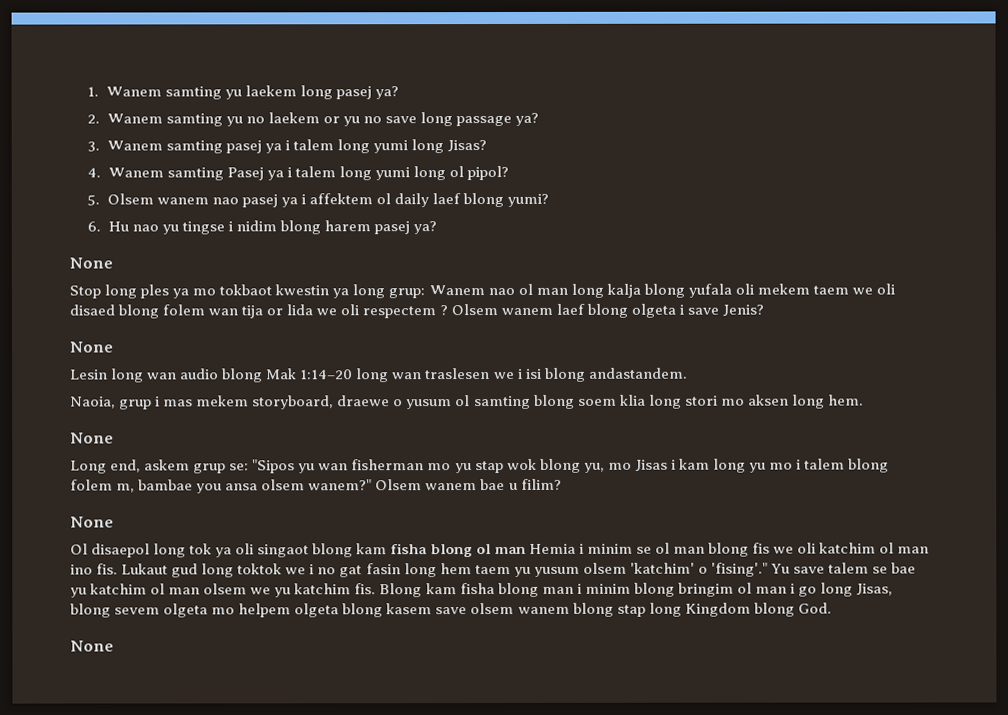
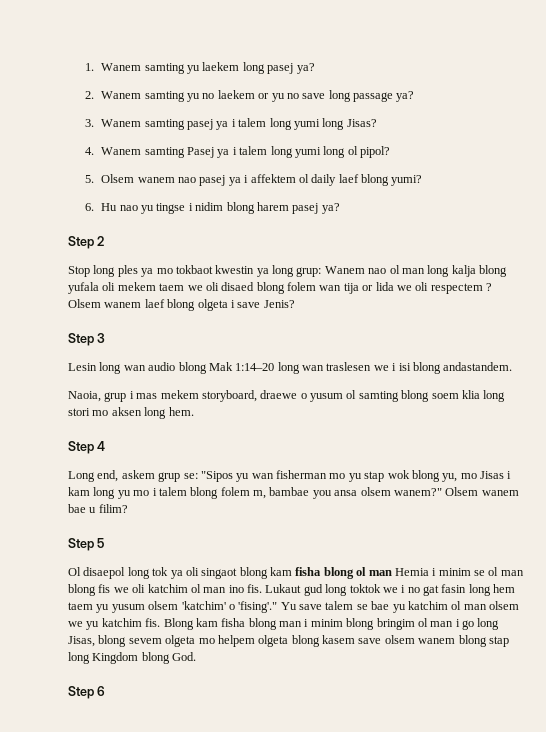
  6. Hu nao yu tingse i nidim blong harem pasej ya?
- None
+ Step 2
  Olsem wanem laef blong olgeta i save Jenis?
- None
+ Step 3
  Naoia, grup i mas mekem storyboard, draewe o yusum ol samting blong soem klia long stori mo aksen long hem.
- None
+ Step 4
  Olsem wanem bae u filim?
- None
+ Step 5
  Blong kam fisha blong man i minim blong bringim ol man i go long Jisas, blong sevem olgeta mo helpem olgeta blong kasem save olsem wanem blong stap long Kingdom blong God.
- None
+ Step 6

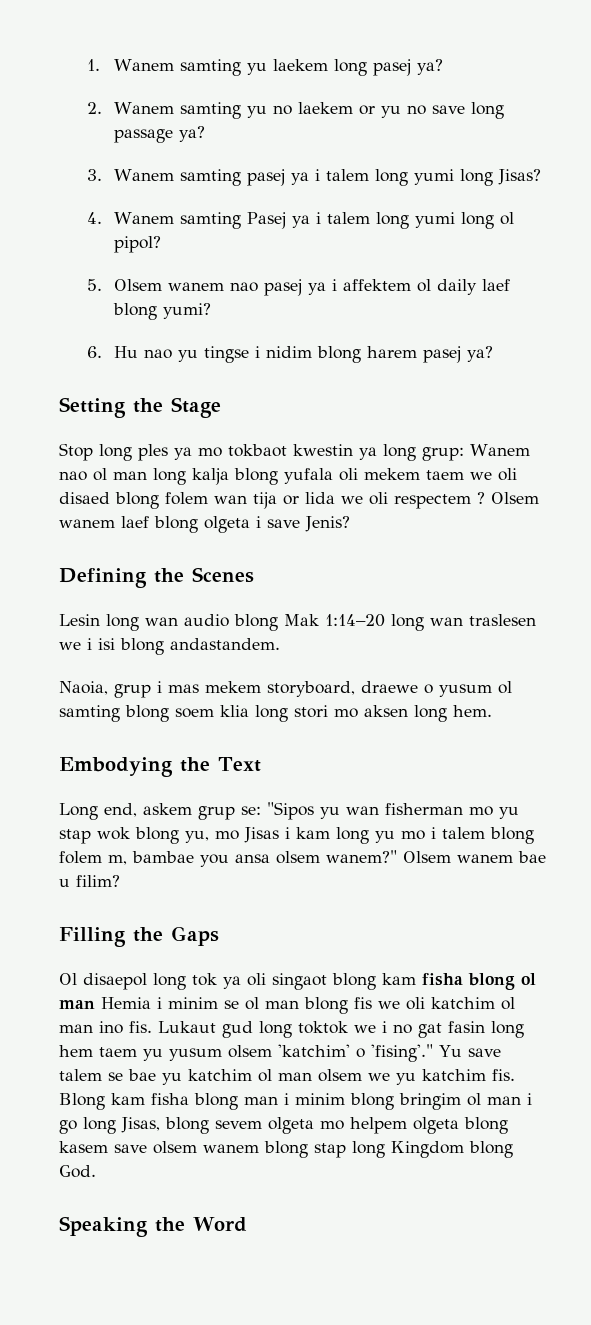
- Step 2
+ Setting the Stage
- Step 3
+ Defining the Scenes
- Step 4
+ Embodying the Text
- Step 5
+ Filling the Gaps
- Step 6
+ Speaking the Word

